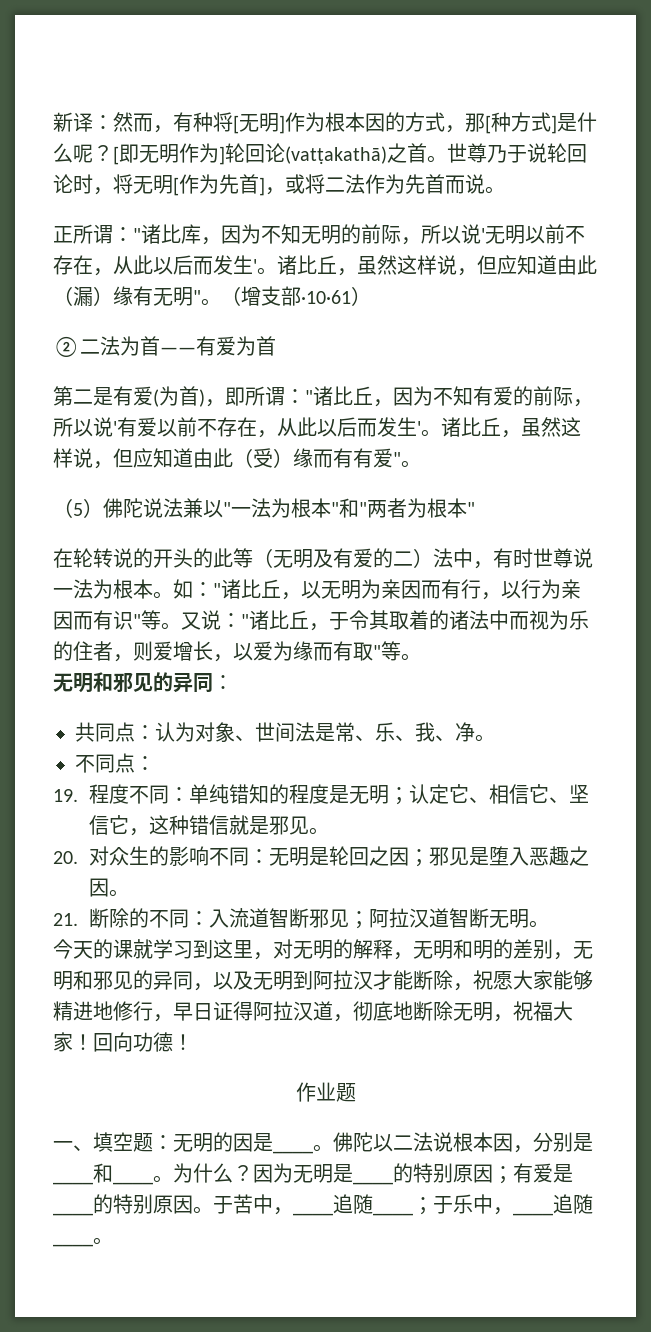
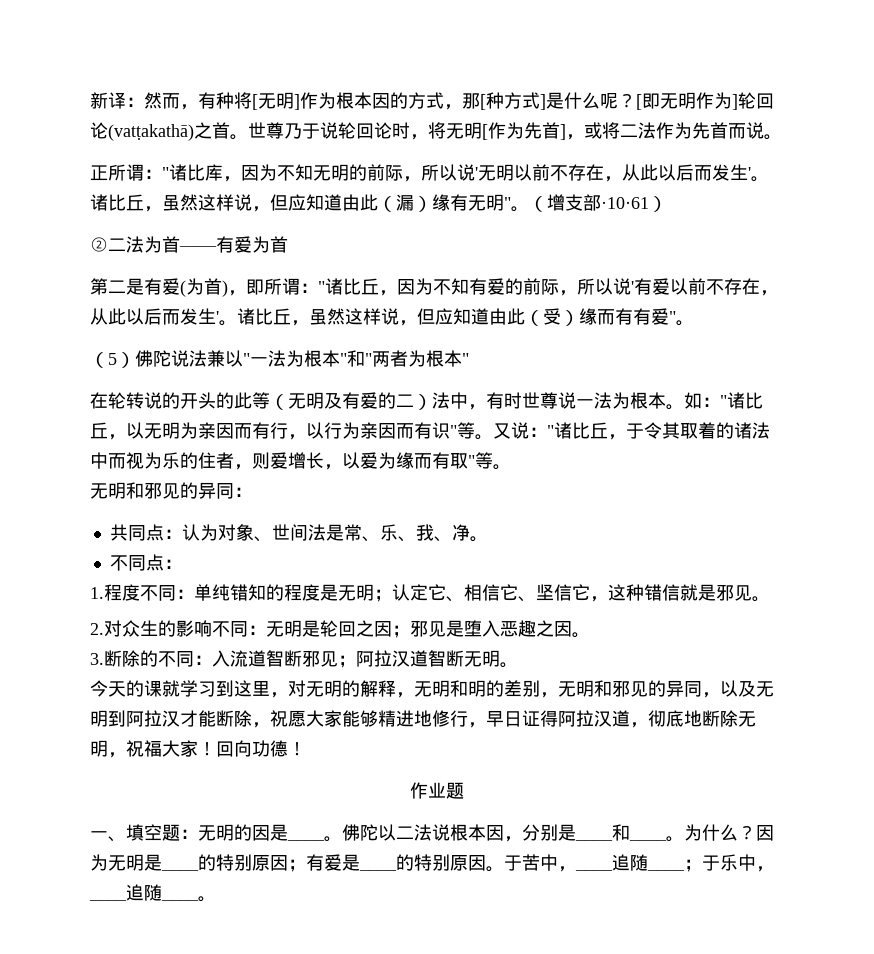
- 19.程度不同：单纯错知的程度是无明；认定它、相信它、坚信它，这种错信就是邪见。
+ 1.程度不同：单纯错知的程度是无明；认定它、相信它、坚信它，这种错信就是邪见。
- 20.对众生的影响不同：无明是轮回之因；邪见是堕入恶趣之因。
+ 2.对众生的影响不同：无明是轮回之因；邪见是堕入恶趣之因。
- 21.断除的不同：入流道智断邪见；阿拉汉道智断无明。
+ 3.断除的不同：入流道智断邪见；阿拉汉道智断无明。

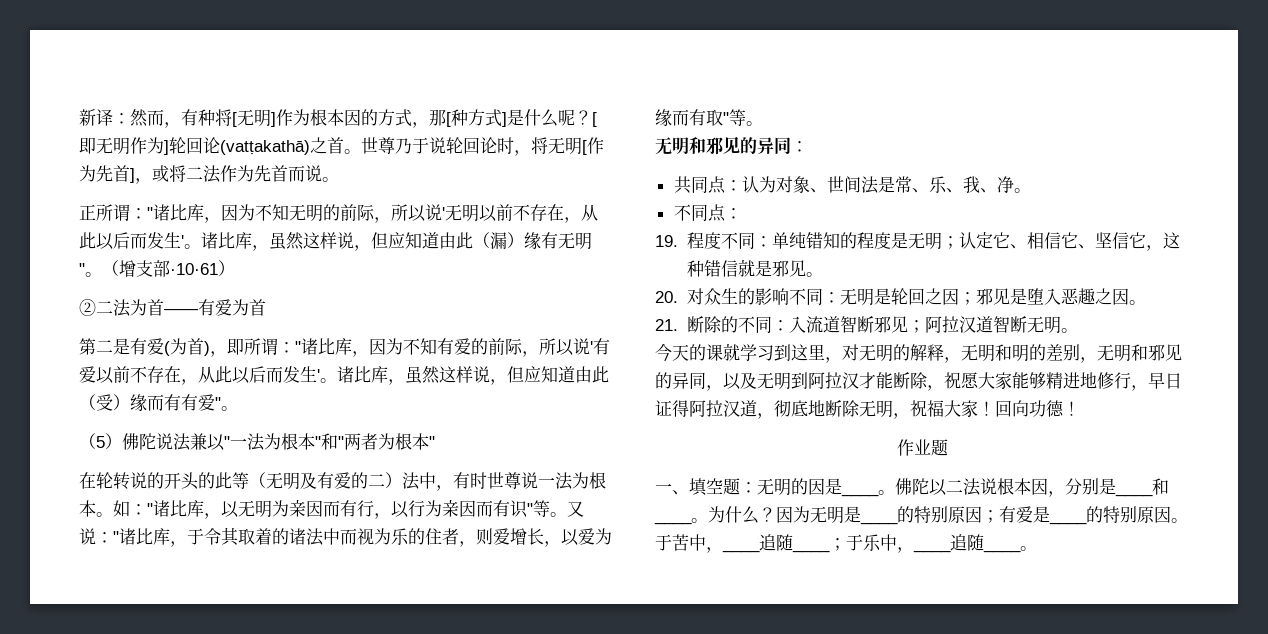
- 诸比丘，虽然这样说，但应知道由此（漏）缘有无明"。
+ 诸比库，虽然这样说，但应知道由此（漏）缘有无明"。
- 第二是有爱(为首)，即所谓："诸比丘，因为不知有爱的前际，所以说'有爱以前不存在，从此以后而发生'。
+ 第二是有爱(为首)，即所谓："诸比库，因为不知有爱的前际，所以说'有爱以前不存在，从此以后而发生'。
- 诸比丘，虽然这样说，但应知道由此（受）缘而有有爱"。
+ 诸比库，虽然这样说，但应知道由此（受）缘而有有爱"。
- 如："诸比丘，以无明为亲因而有行，以行为亲因而有识"等。
+ 如："诸比库，以无明为亲因而有行，以行为亲因而有识"等。
- 又说："诸比丘，于令其取着的诸法中而视为乐的住者，则爱增长，以爱为缘而有取"等。
+ 又说："诸比库，于令其取着的诸法中而视为乐的住者，则爱增长，以爱为缘而有取"等。
- 1.程度不同：单纯错知的程度是无明；认定它、相信它、坚信它，这种错信就是邪见。
+ 19.程度不同：单纯错知的程度是无明；认定它、相信它、坚信它，这种错信就是邪见。
- 2.对众生的影响不同：无明是轮回之因；邪见是堕入恶趣之因。
+ 20.对众生的影响不同：无明是轮回之因；邪见是堕入恶趣之因。
- 3.断除的不同：入流道智断邪见；阿拉汉道智断无明。
+ 21.断除的不同：入流道智断邪见；阿拉汉道智断无明。

